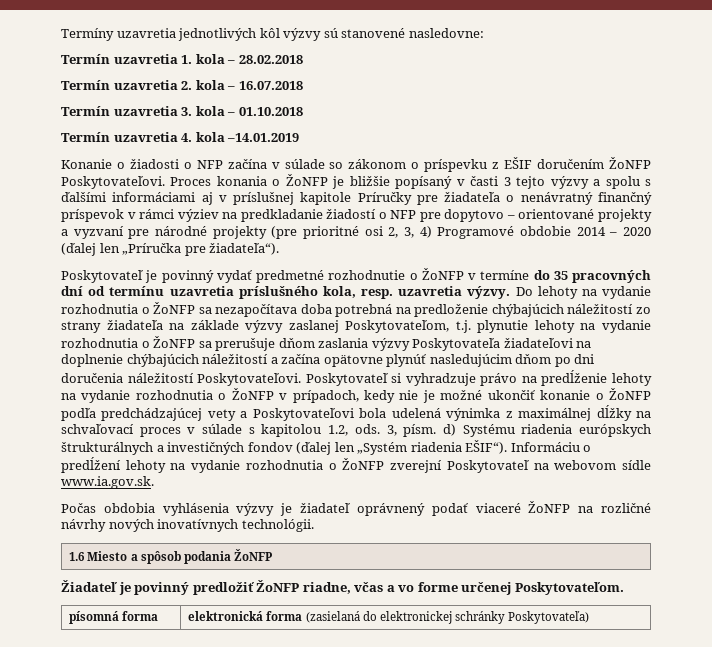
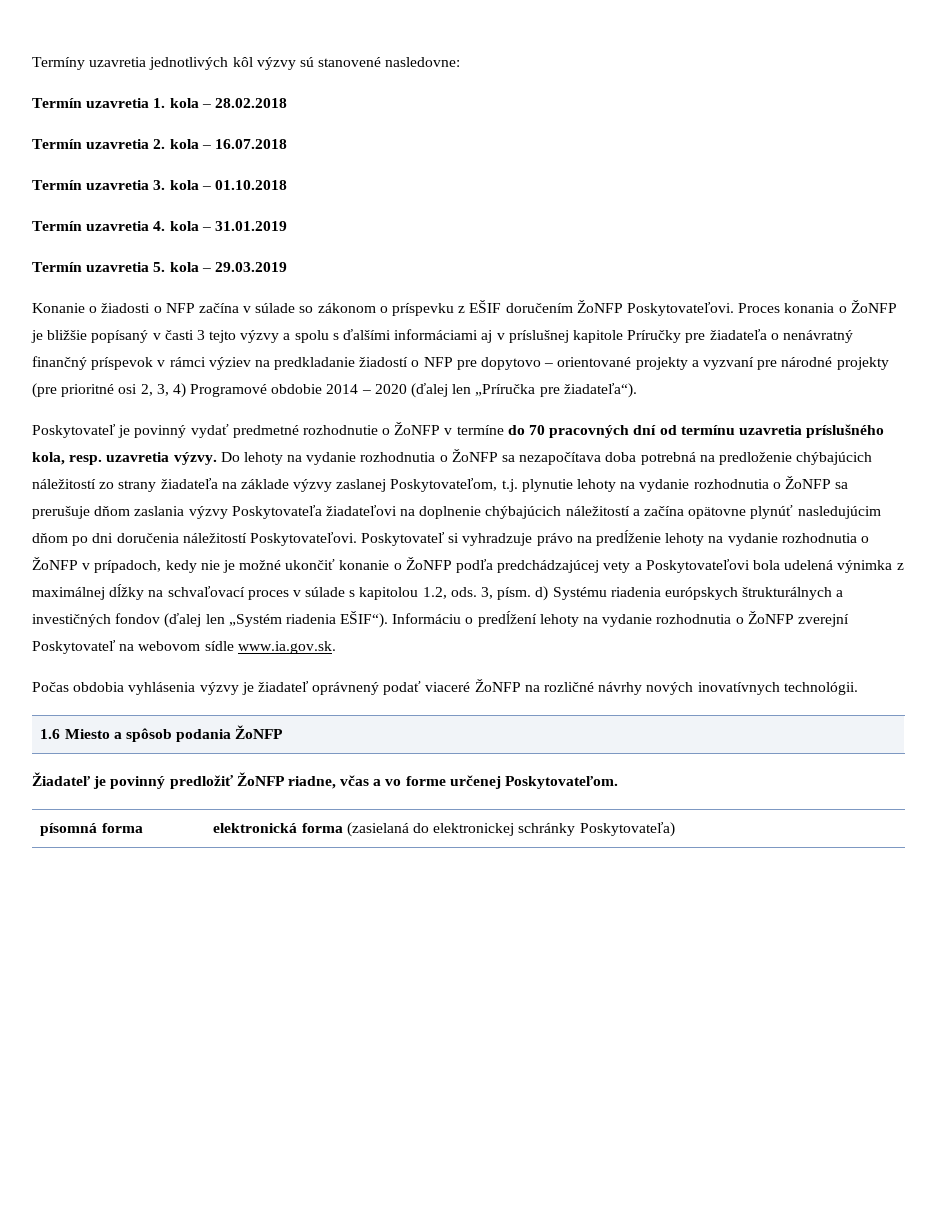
- Termín uzavretia 4. kola –14.01.2019
+ Termín uzavretia 4. kola – 31.01.2019
+ Termín uzavretia 5. kola – 29.03.2019
- Poskytovateľ je povinný vydať predmetné rozhodnutie o ŽoNFP v termíne do 35 pracovných dní od termínu uzavretia príslušného kola, resp. uzavretia výzvy.
+ Poskytovateľ je povinný vydať predmetné rozhodnutie o ŽoNFP v termíne do 70 pracovných dní od termínu uzavretia príslušného kola, resp. uzavretia výzvy.

